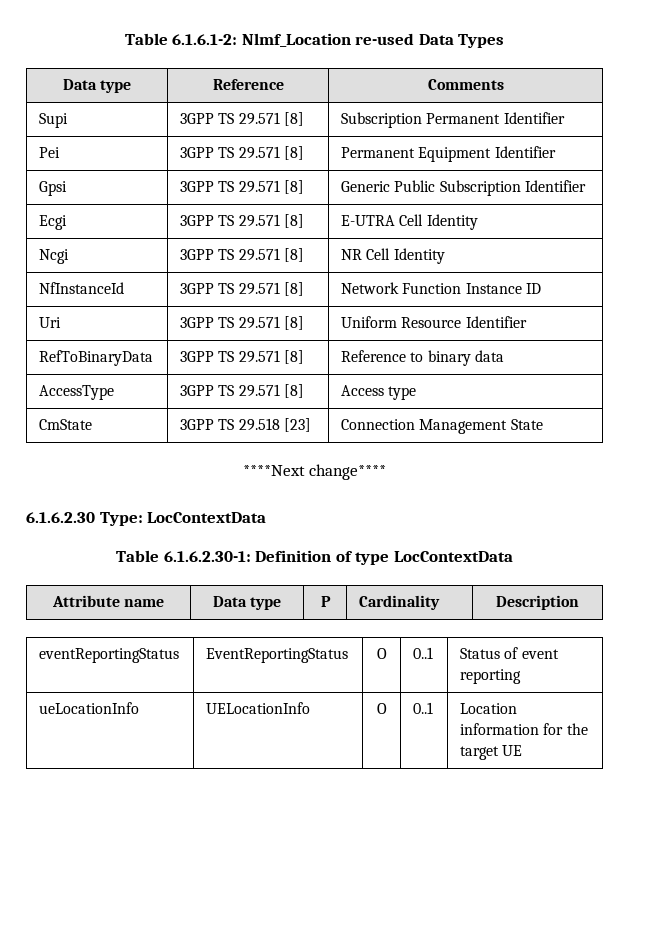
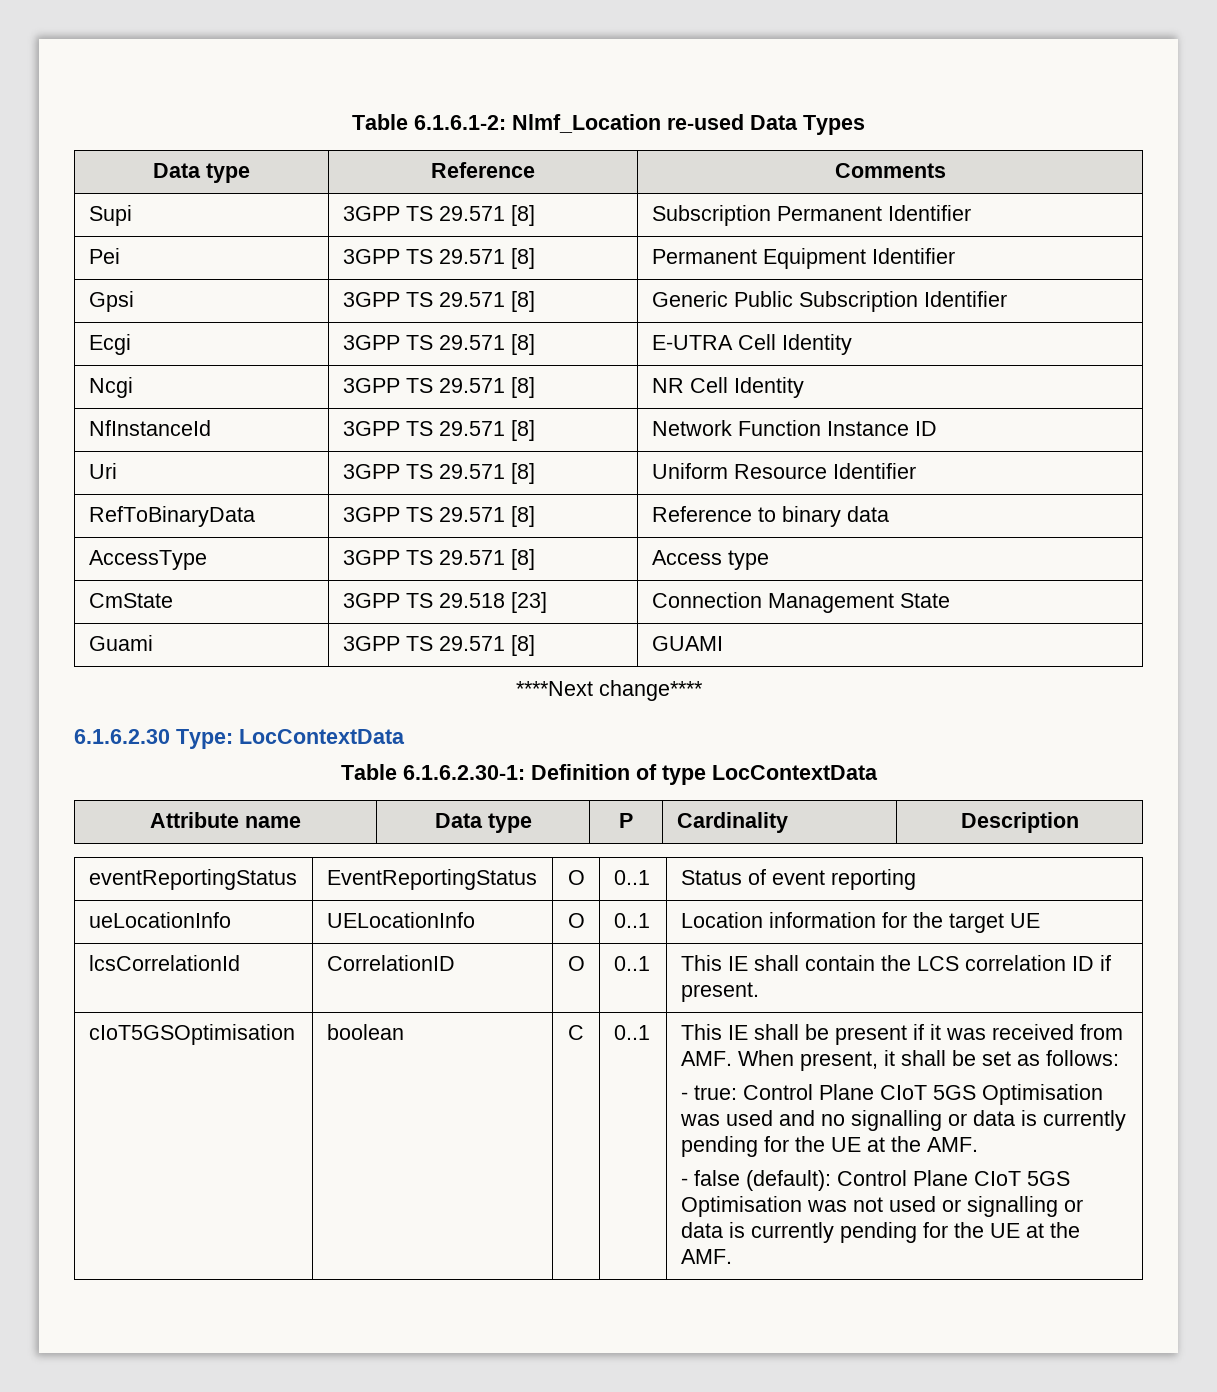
+ Guami | 3GPP TS 29.571 [8] | GUAMI
+ lcsCorrelationId | CorrelationID | O | 0..1 | This IE shall contain the LCS correlation ID if present.
+ cIoT5GSOptimisation | boolean | C | 0..1 | This IE shall be present if it was received from AMF. When present, it shall be set as follows:
+ - true: Control Plane CIoT 5GS Optimisation was used and no signalling or data is currently pending for the UE at the AMF.
+ - false (default): Control Plane CIoT 5GS Optimisation was not used or signalling or data is currently pending for the UE at the AMF.

